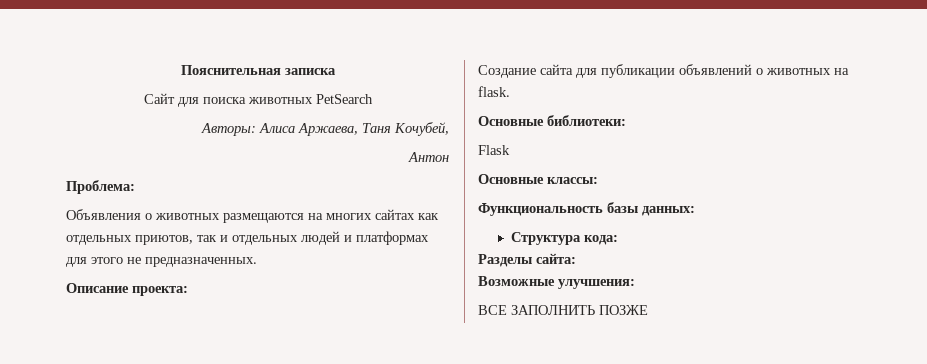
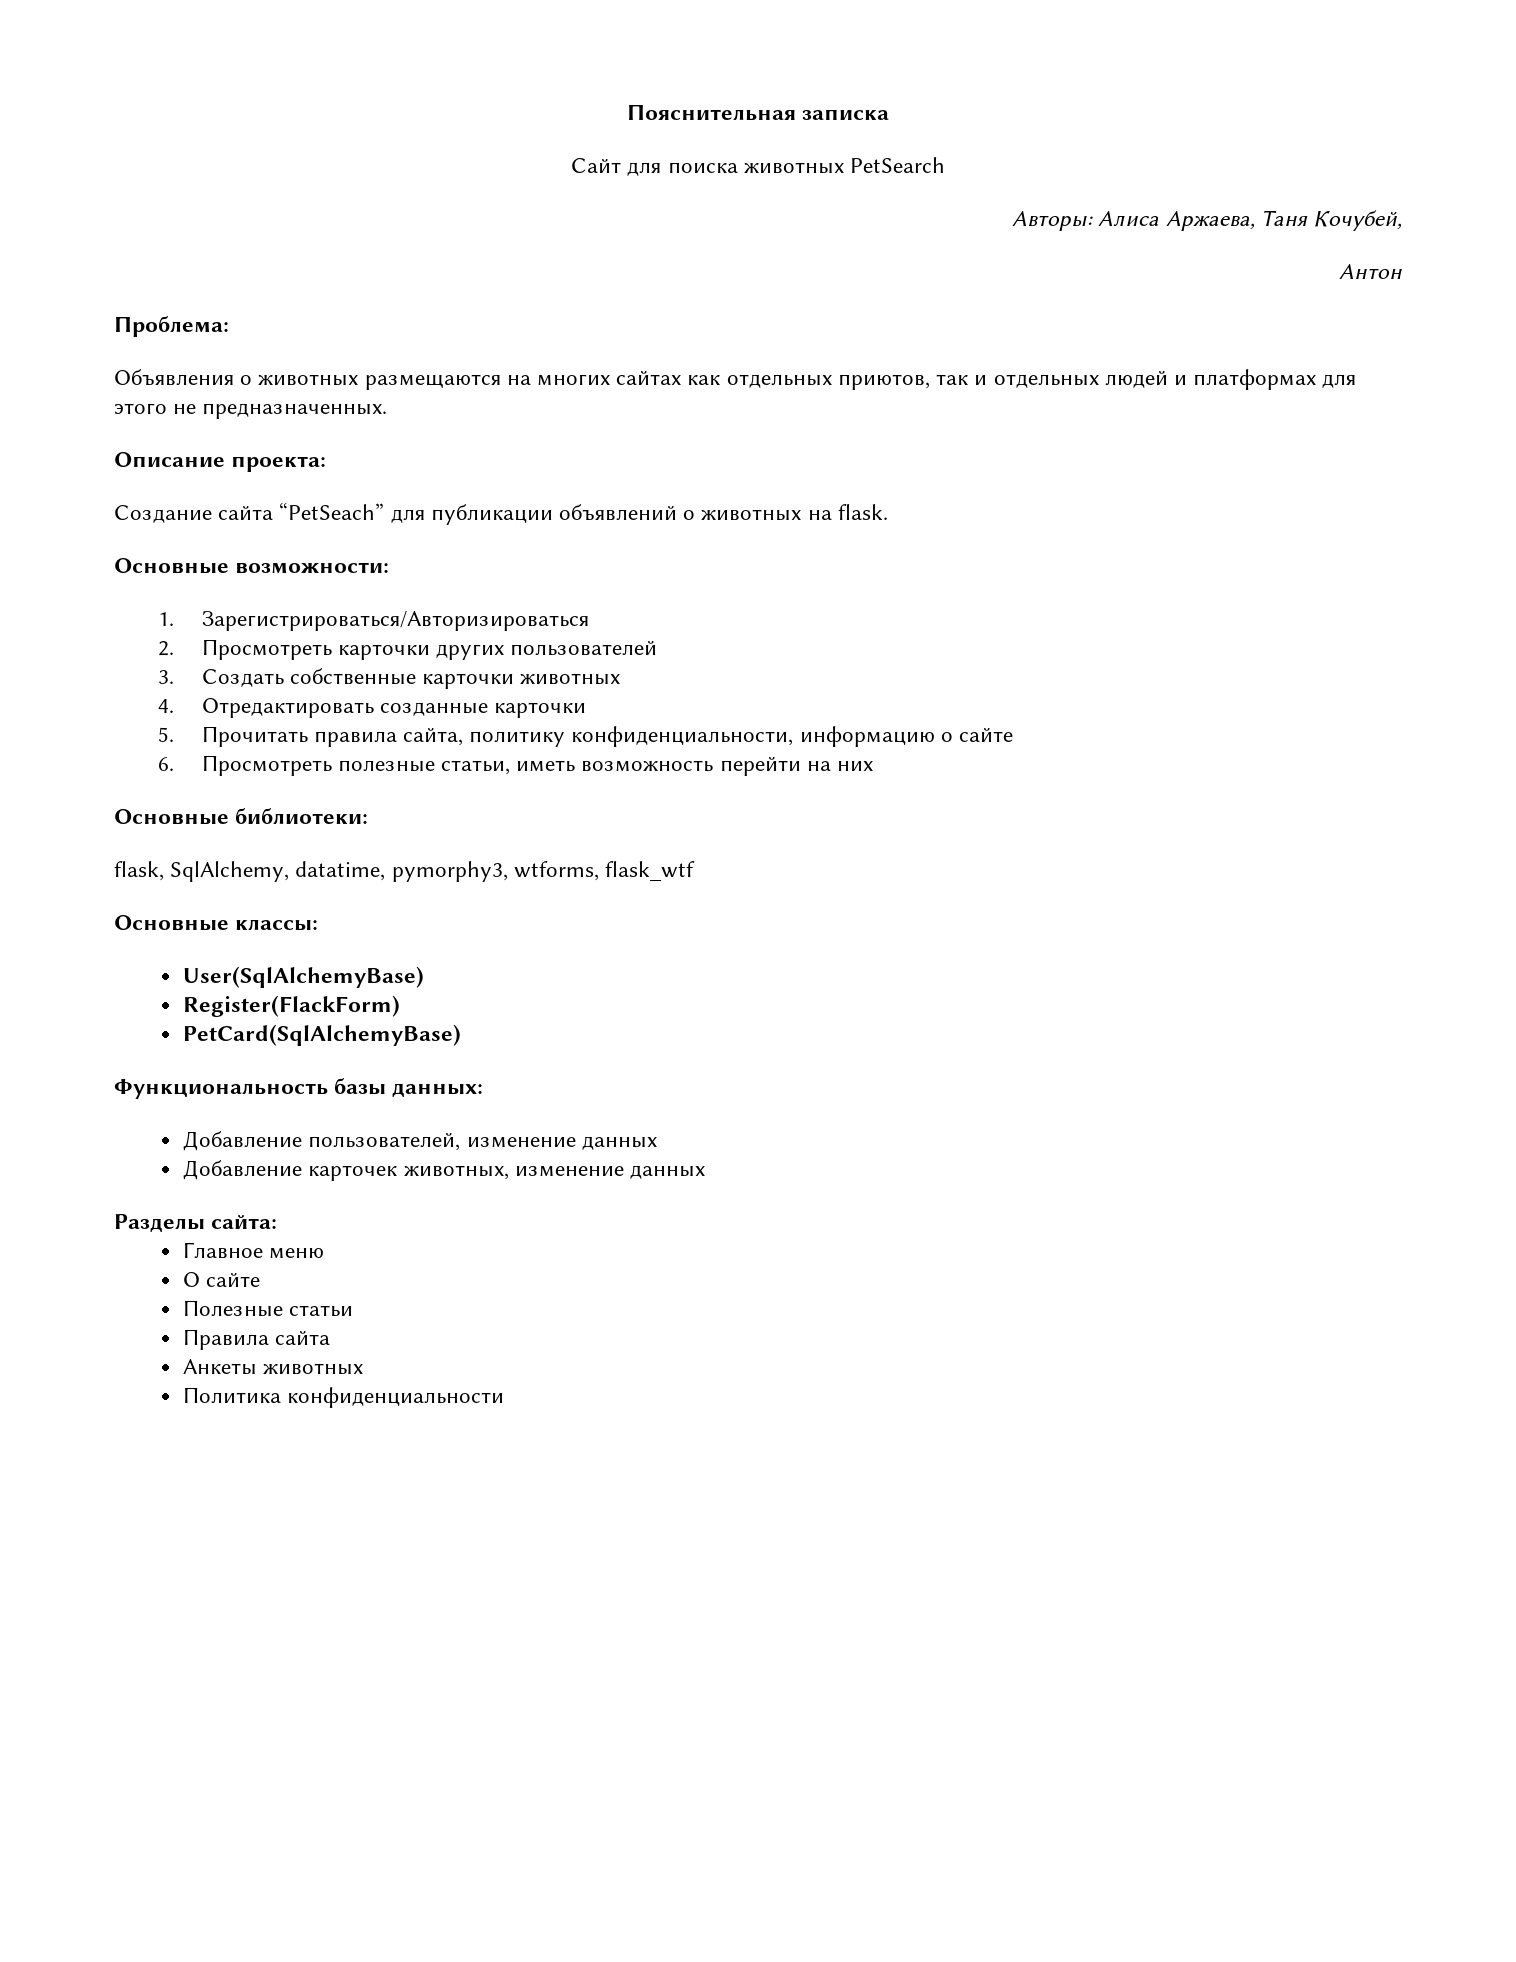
- Создание сайта для публикации объявлений о животных на flask.
+ Создание сайта “PetSeach” для публикации объявлений о животных на flask.
+ Основные возможности:
+ 1. Зарегистрироваться/Авторизироваться
+ 2. Просмотреть карточки других пользователей
+ 3. Создать собственные карточки животных
+ 4. Отредактировать созданные карточки
+ 5. Прочитать правила сайта, политику конфиденциальности, информацию о сайте
+ 6. Просмотреть полезные статьи, иметь возможность перейти на них
  Основные библиотеки:
- Flask
+ flask, SqlAlchemy, datatime, pymorphy3, wtforms, flask_wtf
+ User(SqlAlchemyBase)
+ Register(FlackForm)
+ PetCard(SqlAlchemyBase)
- Структура кода:
+ Добавление пользователей, изменение данных
+ Добавление карточек животных, изменение данных
  Разделы сайта:
- Возможные улучшения:
- ВСЕ ЗАПОЛНИТЬ ПОЗЖЕ
+ Главное меню
+ О сайте
+ Полезные статьи
+ Правила сайта
+ Анкеты животных
+ Политика конфиденциальности

